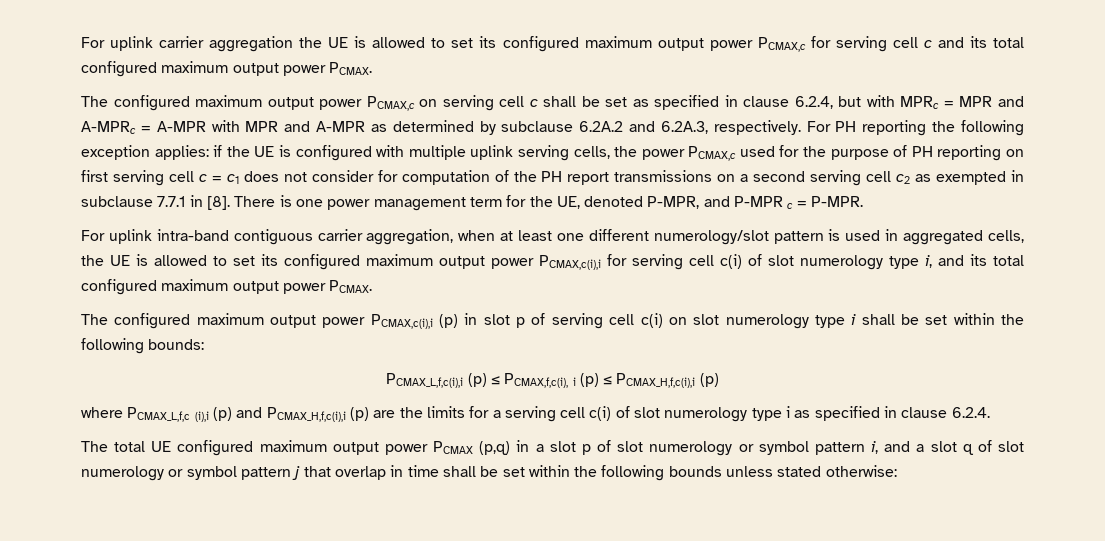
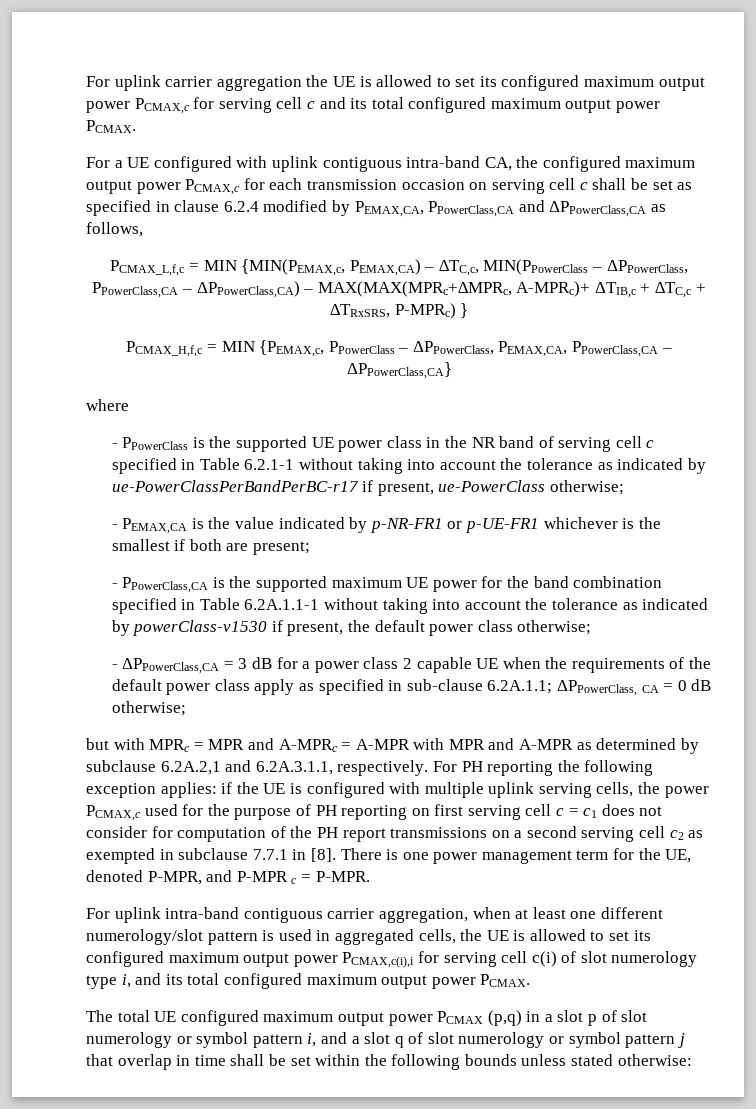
- The configured maximum output power PCMAX,c on serving cell c shall be set as specified in clause 6.2.4, but with MPRc = MPR and A-MPRc = A-MPR with MPR and A-MPR as determined by subclause 6.2A.2 and 6.2A.3, respectively.
+ For a UE configured with uplink contiguous intra-band CA, the configured maximum output power PCMAX,c for each transmission occasion on serving cell c shall be set as specified in clause 6.2.4 modified by PEMAX,CA, PPowerClass,CA and ΔPPowerClass,CA as follows,
+ PCMAX_L,f,c = MIN {MIN(PEMAX,c, PEMAX,CA) – ∆TC,c, MIN(PPowerClass – ΔPPowerClass, PPowerClass,CA – ΔPPowerClass,CA) – MAX(MAX(MPRc+∆MPRc, A-MPRc)+ ΔTIB,c + ∆TC,c + ∆TRxSRS, P-MPRc) }
+ PCMAX_H,f,c = MIN {PEMAX,c, PPowerClass – ΔPPowerClass, PEMAX,CA, PPowerClass,CA – ΔPPowerClass,CA}
+ where
+ - PPowerClass is the supported UE power class in the NR band of serving cell c specified in Table 6.2.1-1 without taking into account the tolerance as indicated by ue-PowerClassPerBandPerBC-r17 if present, ue-PowerClass otherwise;
+ - PEMAX,CA is the value indicated by p-NR-FR1 or p-UE-FR1 whichever is the smallest if both are present;
+ - PPowerClass,CA is the supported maximum UE power for the band combination specified in Table 6.2A.1.1-1 without taking into account the tolerance as indicated by powerClass-v1530 if present, the default power class otherwise;
+ - ΔPPowerClass,CA = 3 dB for a power class 2 capable UE when the requirements of the default power class apply as specified in sub-clause 6.2A.1.1; ΔPPowerClass, CA = 0 dB otherwise;
+ but with MPRc = MPR and A-MPRc = A-MPR with MPR and A-MPR as determined by subclause 6.2A.2,1 and 6.2A.3.1.1, respectively.
- The configured maximum output power PCMAX,c(i),i (p) in slot p of serving cell c(i) on slot numerology type i shall be set within the following bounds:
- PCMAX_L,f,c(i),i (p) ≤ PCMAX,f,c(i), i (p) ≤ PCMAX_H,f,c(i),i (p)
- where PCMAX_L,f,c (i),i (p) and PCMAX_H,f,c(i),i (p) are the limits for a serving cell c(i) of slot numerology type i as specified in clause 6.2.4.

